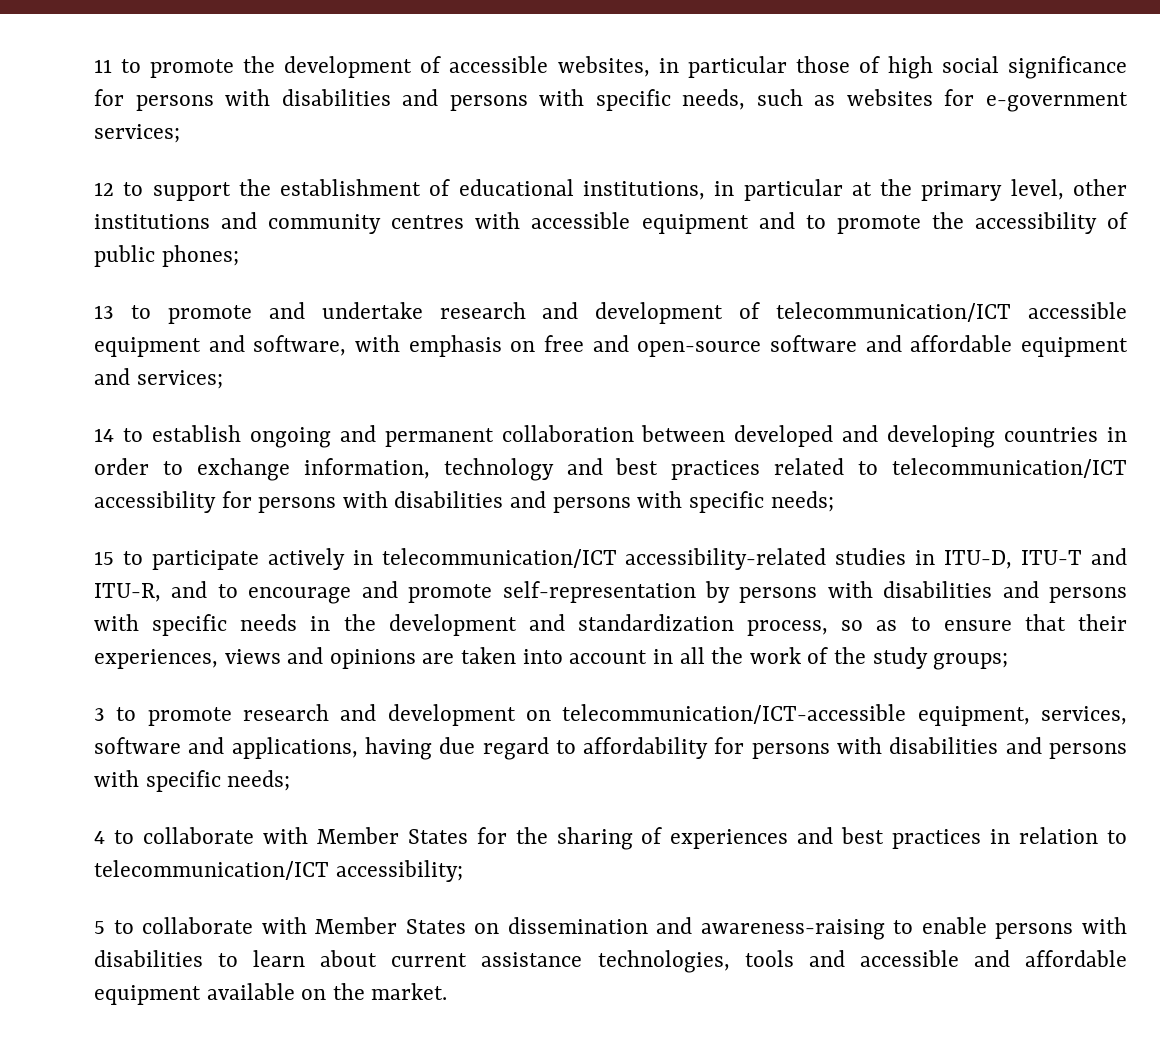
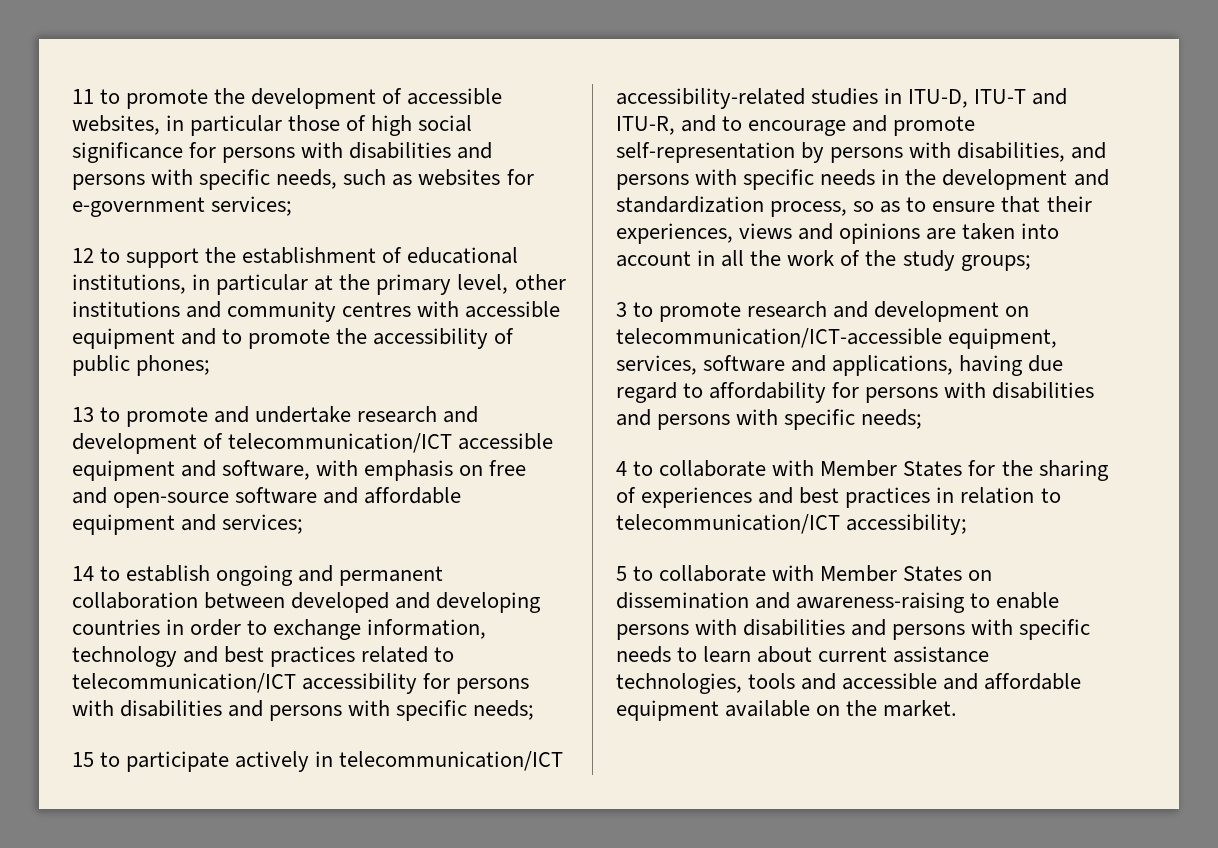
- 15 to participate actively in telecommunication/ICT accessibility-related studies in ITU-D, ITU-T and ITU-R, and to encourage and promote self-representation by persons with disabilities and persons with specific needs in the development and standardization process, so as to ensure that their experiences, views and opinions are taken into account in all the work of the study groups;
+ 15 to participate actively in telecommunication/ICT accessibility-related studies in ITU-D, ITU-T and ITU-R, and to encourage and promote self-representation by persons with disabilities, and persons with specific needs in the development and standardization process, so as to ensure that their experiences, views and opinions are taken into account in all the work of the study groups;
- 5 to collaborate with Member States on dissemination and awareness-raising to enable persons with disabilities to learn about current assistance technologies, tools and accessible and affordable equipment available on the market.
+ 5 to collaborate with Member States on dissemination and awareness-raising to enable persons with disabilities and persons with specific needs to learn about current assistance technologies, tools and accessible and affordable equipment available on the market.

